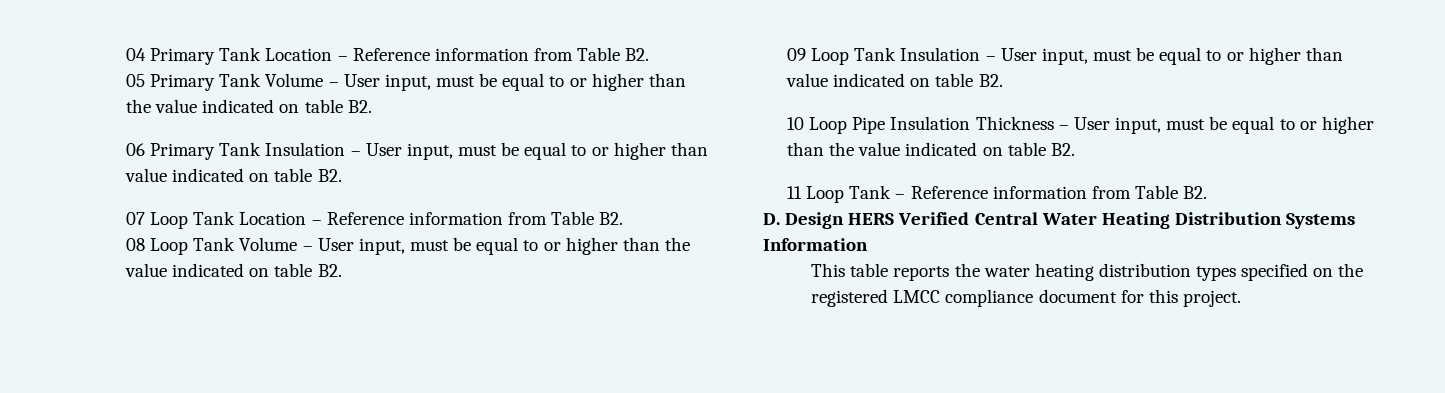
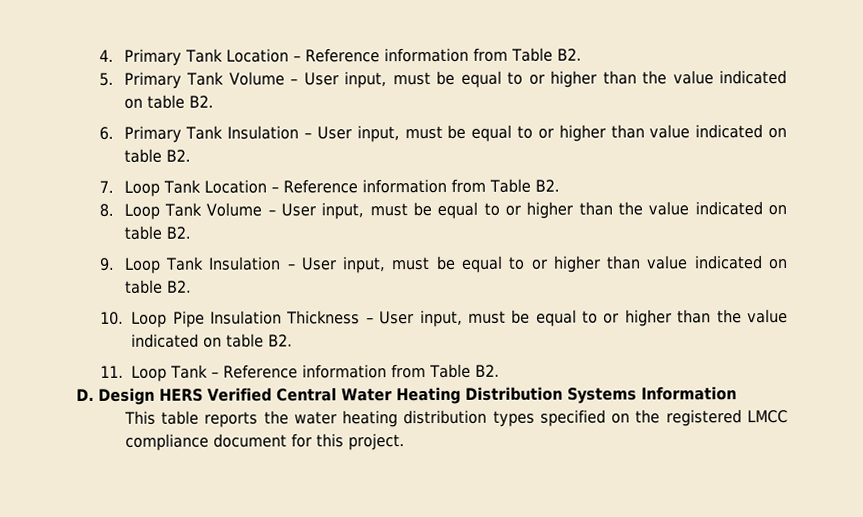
- 04 Primary Tank Location – Reference information from Table B2.
+ 4. Primary Tank Location – Reference information from Table B2.
- 05 Primary Tank Volume – User input, must be equal to or higher than the value indicated on table B2.
+ 5. Primary Tank Volume – User input, must be equal to or higher than the value indicated on table B2.
- 06 Primary Tank Insulation – User input, must be equal to or higher than value indicated on table B2.
+ 6. Primary Tank Insulation – User input, must be equal to or higher than value indicated on table B2.
- 07 Loop Tank Location – Reference information from Table B2.
+ 7. Loop Tank Location – Reference information from Table B2.
- 08 Loop Tank Volume – User input, must be equal to or higher than the value indicated on table B2.
+ 8. Loop Tank Volume – User input, must be equal to or higher than the value indicated on table B2.
- 09 Loop Tank Insulation – User input, must be equal to or higher than value indicated on table B2.
+ 9. Loop Tank Insulation – User input, must be equal to or higher than value indicated on table B2.
- 10 Loop Pipe Insulation Thickness – User input, must be equal to or higher than the value indicated on table B2.
+ 10. Loop Pipe Insulation Thickness – User input, must be equal to or higher than the value indicated on table B2.
- 11 Loop Tank – Reference information from Table B2.
+ 11. Loop Tank – Reference information from Table B2.

